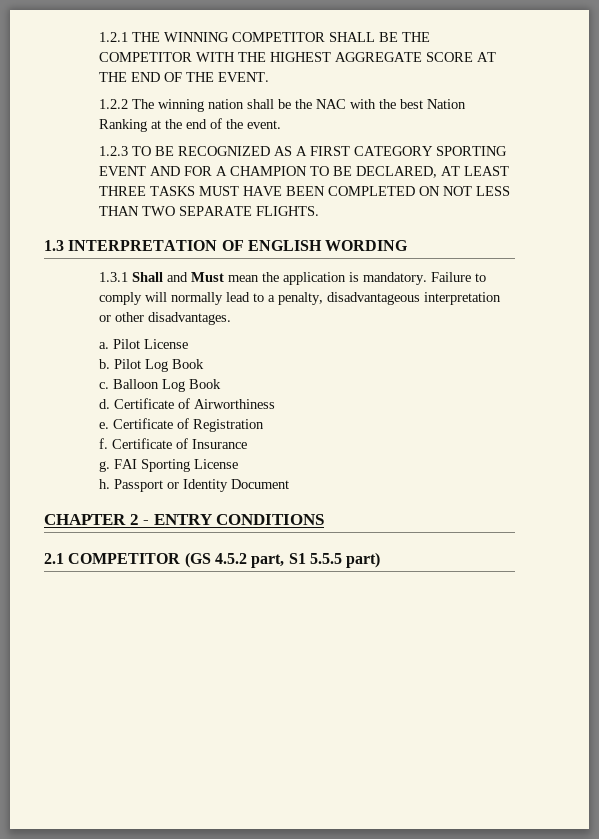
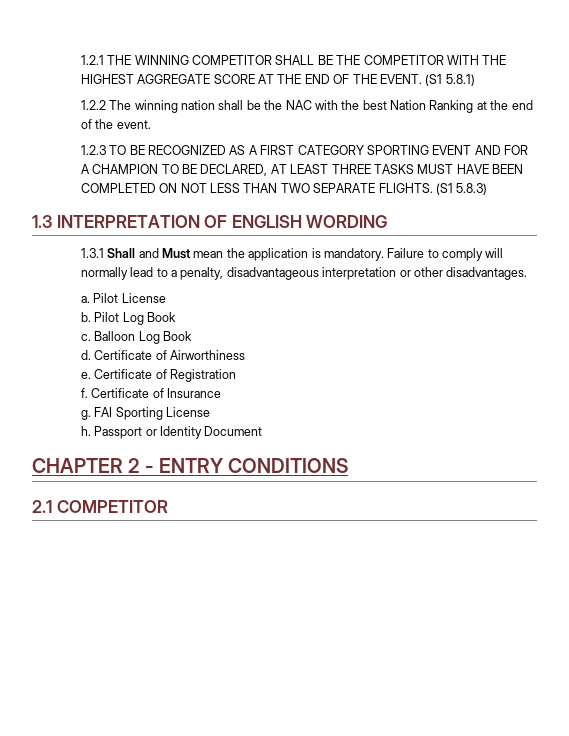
+ (S1 5.8.1)
+ (S1 5.8.3)
- 2.1 COMPETITOR (GS 4.5.2 part, S1 5.5.5 part)
+ 2.1 COMPETITOR

